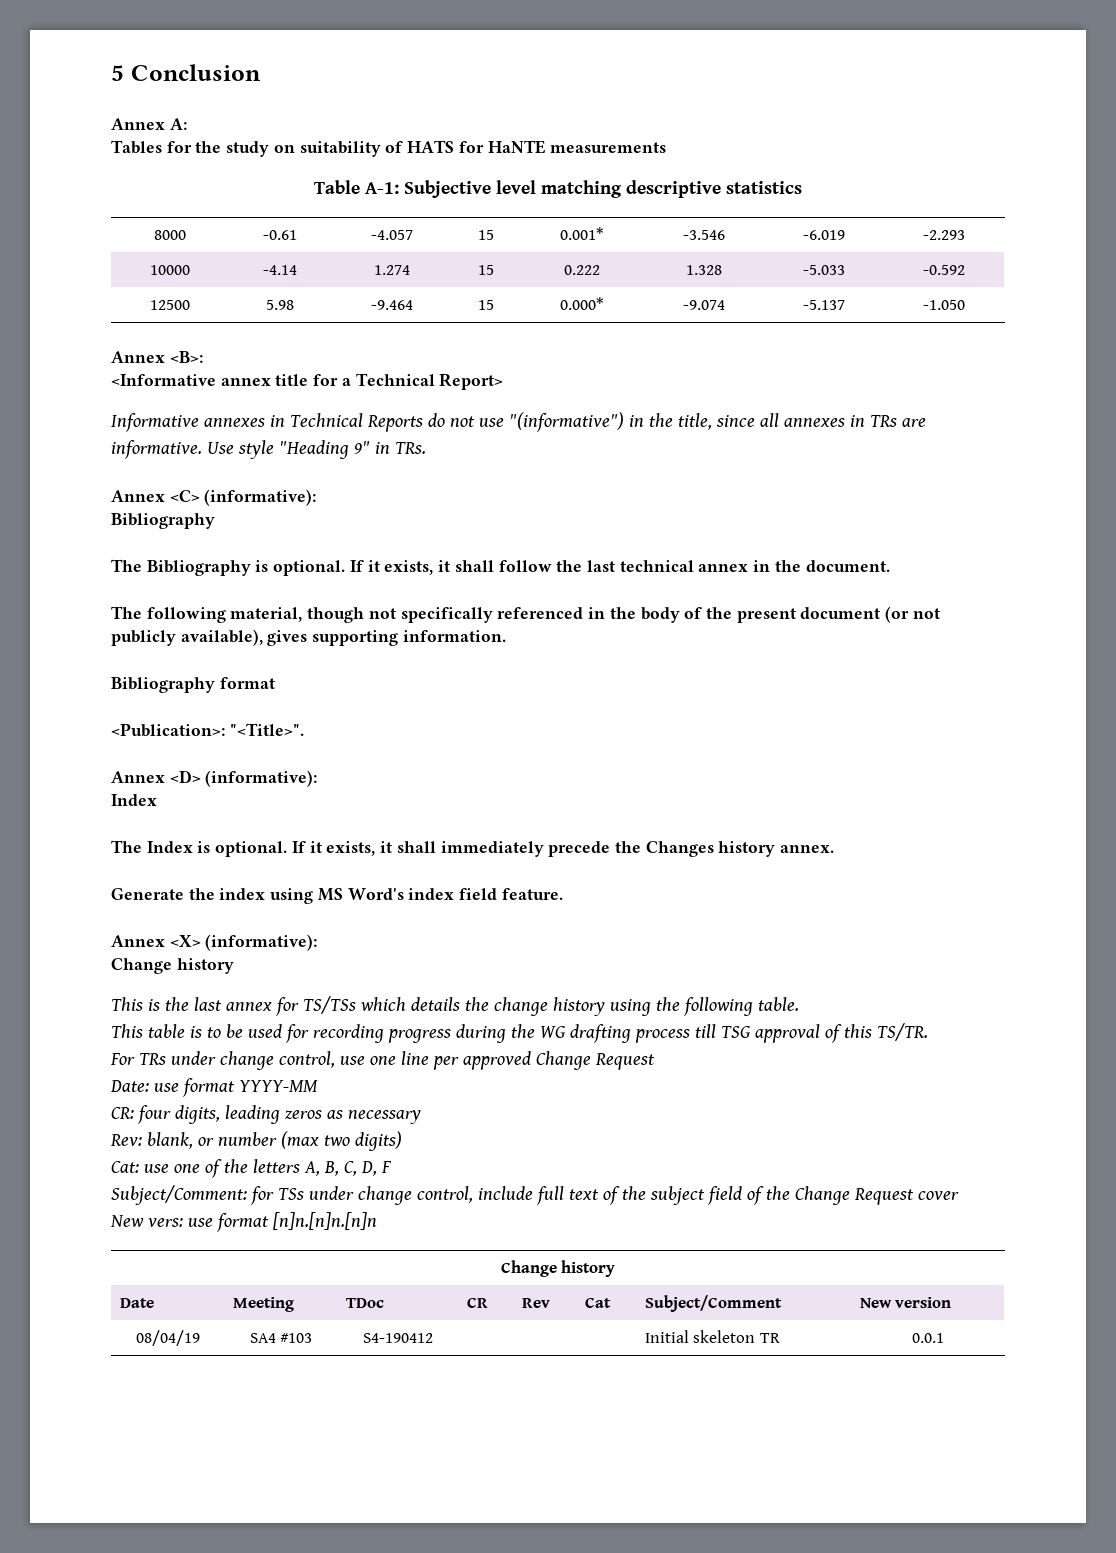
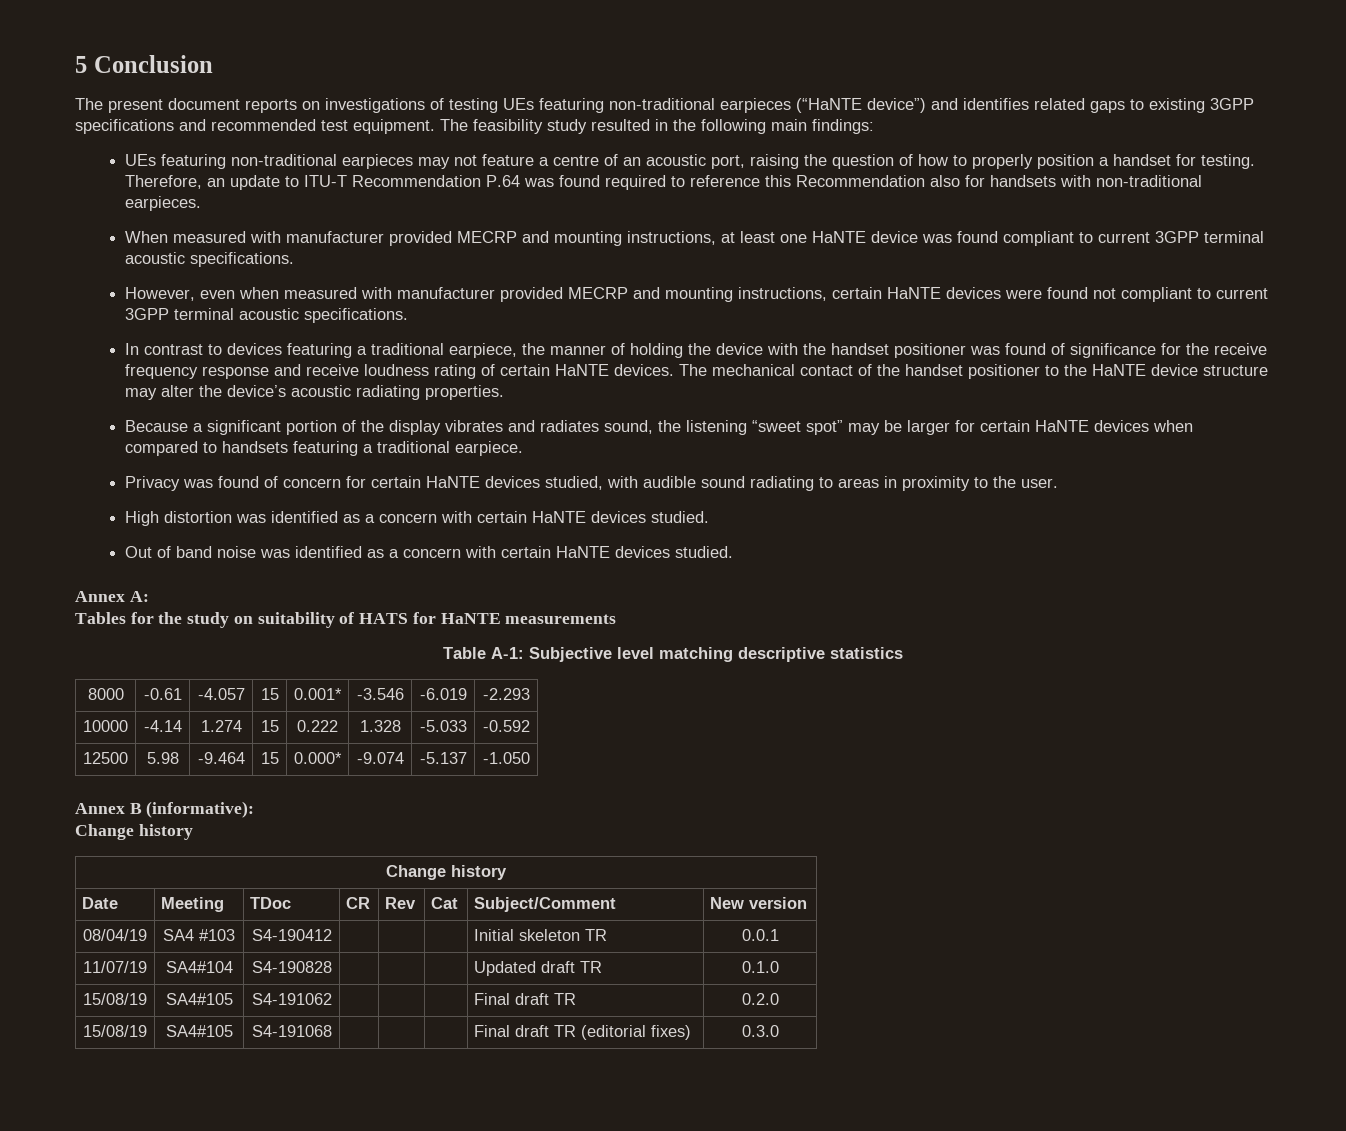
+ The present document reports on investigations of testing UEs featuring non-traditional earpieces (“HaNTE device”) and identifies related gaps to existing 3GPP specifications and recommended test equipment. The feasibility study resulted in the following main findings:
+ UEs featuring non-traditional earpieces may not feature a centre of an acoustic port, raising the question of how to properly position a handset for testing. Therefore, an update to ITU-T Recommendation P.64 was found required to reference this Recommendation also for handsets with non-traditional earpieces.
+ When measured with manufacturer provided MECRP and mounting instructions, at least one HaNTE device was found compliant to current 3GPP terminal acoustic specifications.
+ However, even when measured with manufacturer provided MECRP and mounting instructions, certain HaNTE devices were found not compliant to current 3GPP terminal acoustic specifications.
+ In contrast to devices featuring a traditional earpiece, the manner of holding the device with the handset positioner was found of significance for the receive frequency response and receive loudness rating of certain HaNTE devices. The mechanical contact of the handset positioner to the HaNTE device structure may alter the device’s acoustic radiating properties.
+ Because a significant portion of the display vibrates and radiates sound, the listening “sweet spot” may be larger for certain HaNTE devices when compared to handsets featuring a traditional earpiece.
+ Privacy was found of concern for certain HaNTE devices studied, with audible sound radiating to areas in proximity to the user.
+ High distortion was identified as a concern with certain HaNTE devices studied.
+ Out of band noise was identified as a concern with certain HaNTE devices studied.
- Annex <B>:
- <Informative annex title for a Technical Report>
- Informative annexes in Technical Reports do not use "(informative") in the title, since all annexes in TRs are informative. Use style "Heading 9" in TRs.
- Annex <C> (informative):
- Bibliography
- The Bibliography is optional. If it exists, it shall follow the last technical annex in the document.
- The following material, though not specifically referenced in the body of the present document (or not publicly available), gives supporting information.
- Bibliography format
- <Publication>: "<Title>".
- Annex <D> (informative):
- Index
- The Index is optional. If it exists, it shall immediately precede the Changes history annex.
- Generate the index using MS Word's index field feature.
- Annex <X> (informative):
+ Annex B (informative):
  Change history
- This is the last annex for TS/TSs which details the change history using the following table.
- This table is to be used for recording progress during the WG drafting process till TSG approval of this TS/TR.
- For TRs under change control, use one line per approved Change Request
- Date: use format YYYY-MM
- CR: four digits, leading zeros as necessary
- Rev: blank, or number (max two digits)
- Cat: use one of the letters A, B, C, D, F
- Subject/Comment: for TSs under change control, include full text of the subject field of the Change Request cover
- New vers: use format [n]n.[n]n.[n]n
+ 11/07/19 | SA4#104 | S4-190828 | | | | Updated draft TR | 0.1.0
+ 15/08/19 | SA4#105 | S4-191062 | | | | Final draft TR | 0.2.0
+ 15/08/19 | SA4#105 | S4-191068 | | | | Final draft TR (editorial fixes) | 0.3.0

